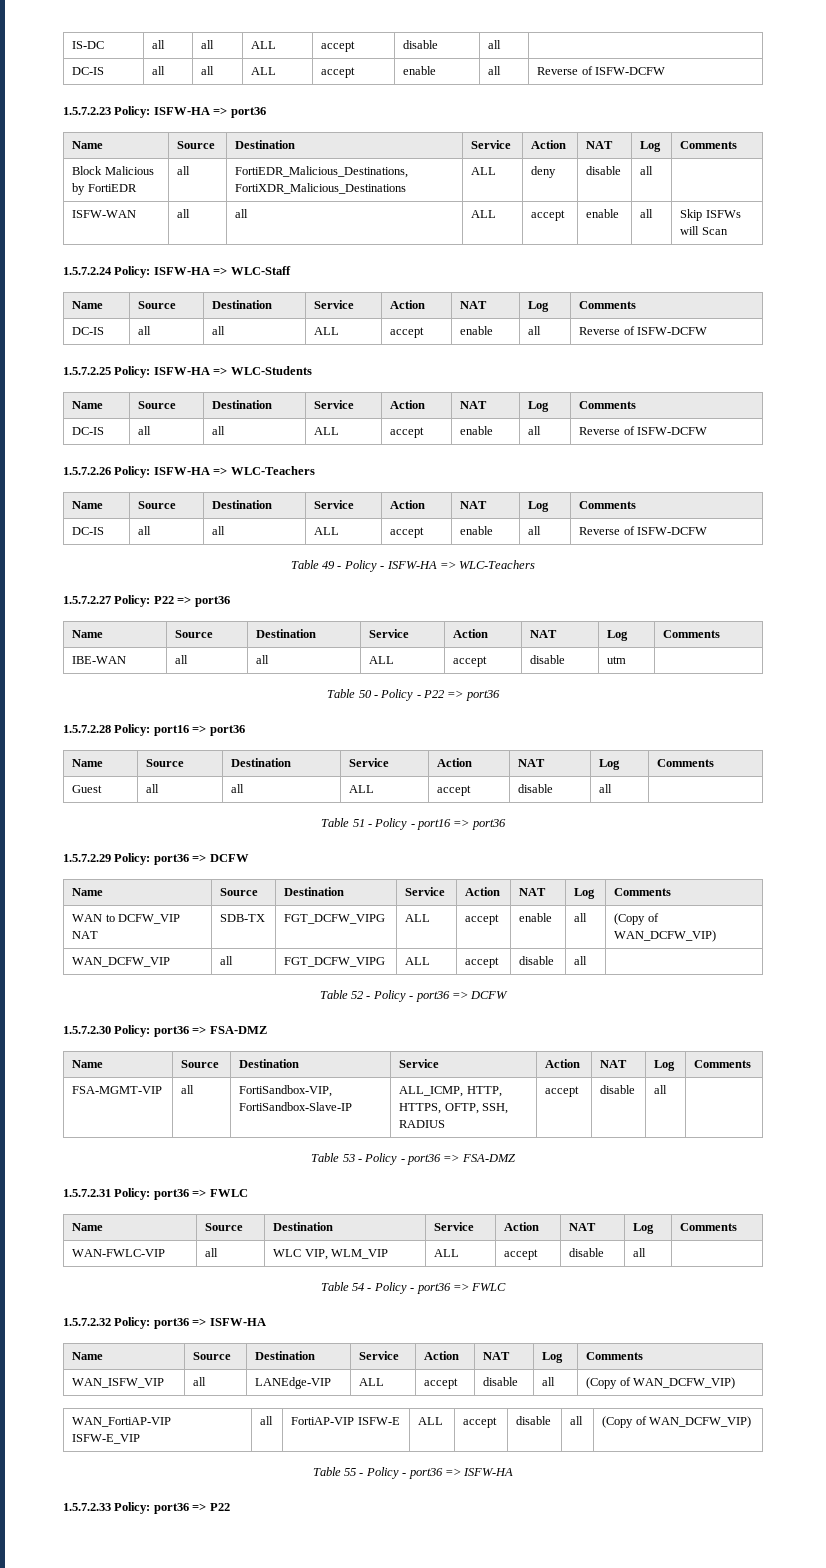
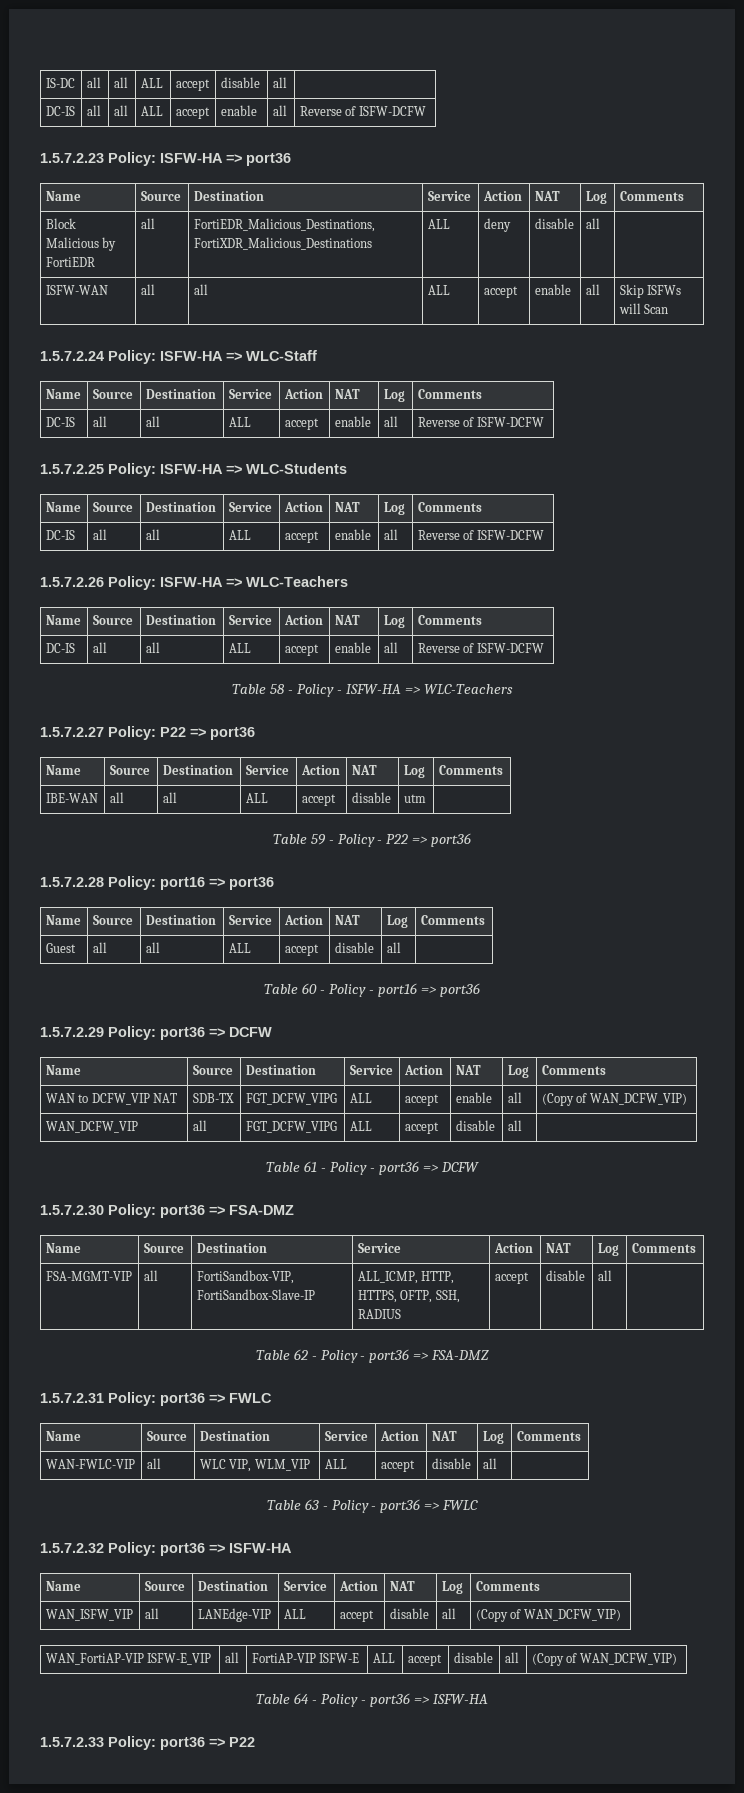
- Table 49 - Policy - ISFW-HA => WLC-Teachers
+ Table 58 - Policy - ISFW-HA => WLC-Teachers
- Table 50 - Policy - P22 => port36
+ Table 59 - Policy - P22 => port36
- Table 51 - Policy - port16 => port36
+ Table 60 - Policy - port16 => port36
- Table 52 - Policy - port36 => DCFW
+ Table 61 - Policy - port36 => DCFW
- Table 53 - Policy - port36 => FSA-DMZ
+ Table 62 - Policy - port36 => FSA-DMZ
- Table 54 - Policy - port36 => FWLC
+ Table 63 - Policy - port36 => FWLC
- Table 55 - Policy - port36 => ISFW-HA
+ Table 64 - Policy - port36 => ISFW-HA

